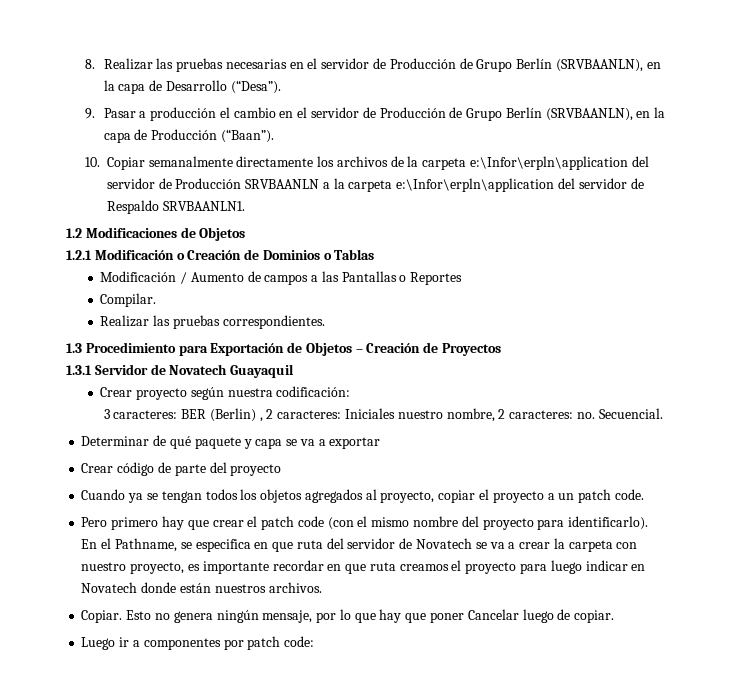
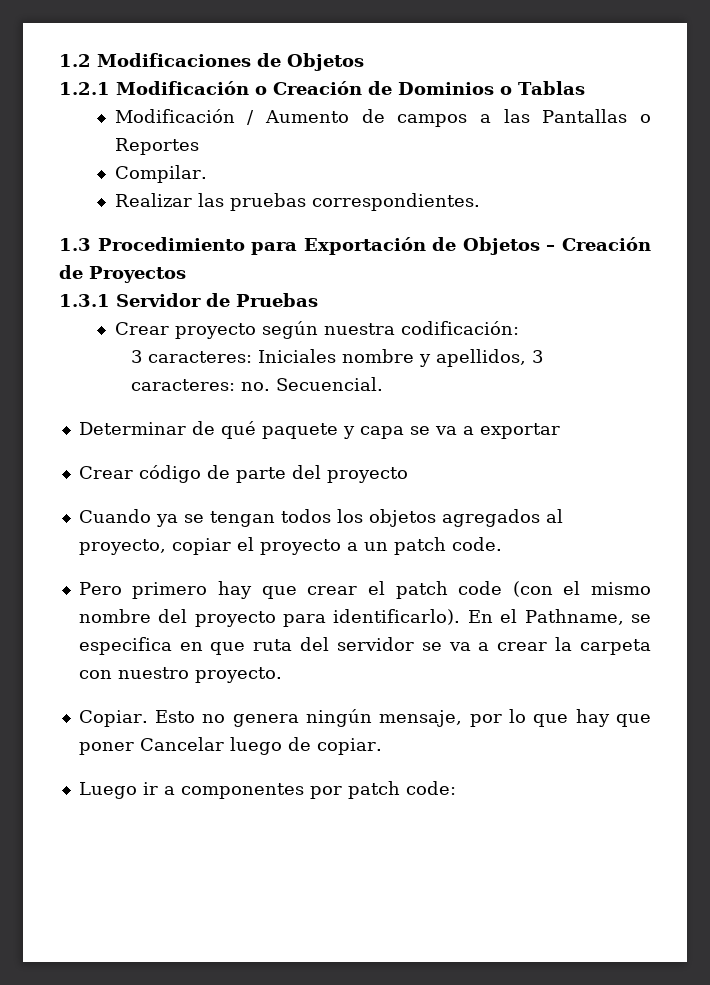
- 8. Realizar las pruebas necesarias en el servidor de Producción de Grupo Berlín (SRVBAANLN), en la capa de Desarrollo (“Desa”).
- 9. Pasar a producción el cambio en el servidor de Producción de Grupo Berlín (SRVBAANLN), en la capa de Producción (“Baan”).
- 10. Copiar semanalmente directamente los archivos de la carpeta e:\Infor\erpln\application del servidor de Producción SRVBAANLN a la carpeta e:\Infor\erpln\application del servidor de Respaldo SRVBAANLN1.
- 1.3.1 Servidor de Novatech Guayaquil
+ 1.3.1 Servidor de Pruebas
- 3 caracteres: BER (Berlin) , 2 caracteres: Iniciales nuestro nombre, 2 caracteres: no. Secuencial.
+ 3 caracteres: Iniciales nombre y apellidos, 3 caracteres: no. Secuencial.
- En el Pathname, se especifica en que ruta del servidor de Novatech se va a crear la carpeta con nuestro proyecto, es importante recordar en que ruta creamos el proyecto para luego indicar en Novatech donde están nuestros archivos.
+ En el Pathname, se especifica en que ruta del servidor se va a crear la carpeta con nuestro proyecto.

